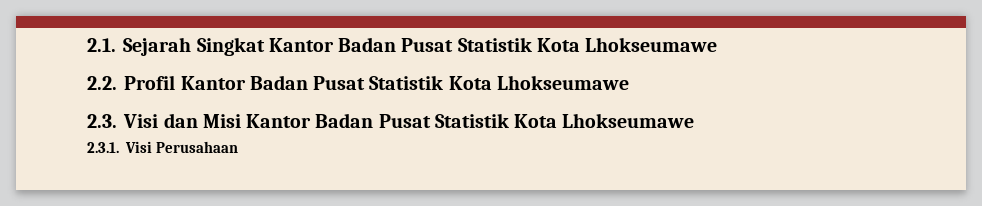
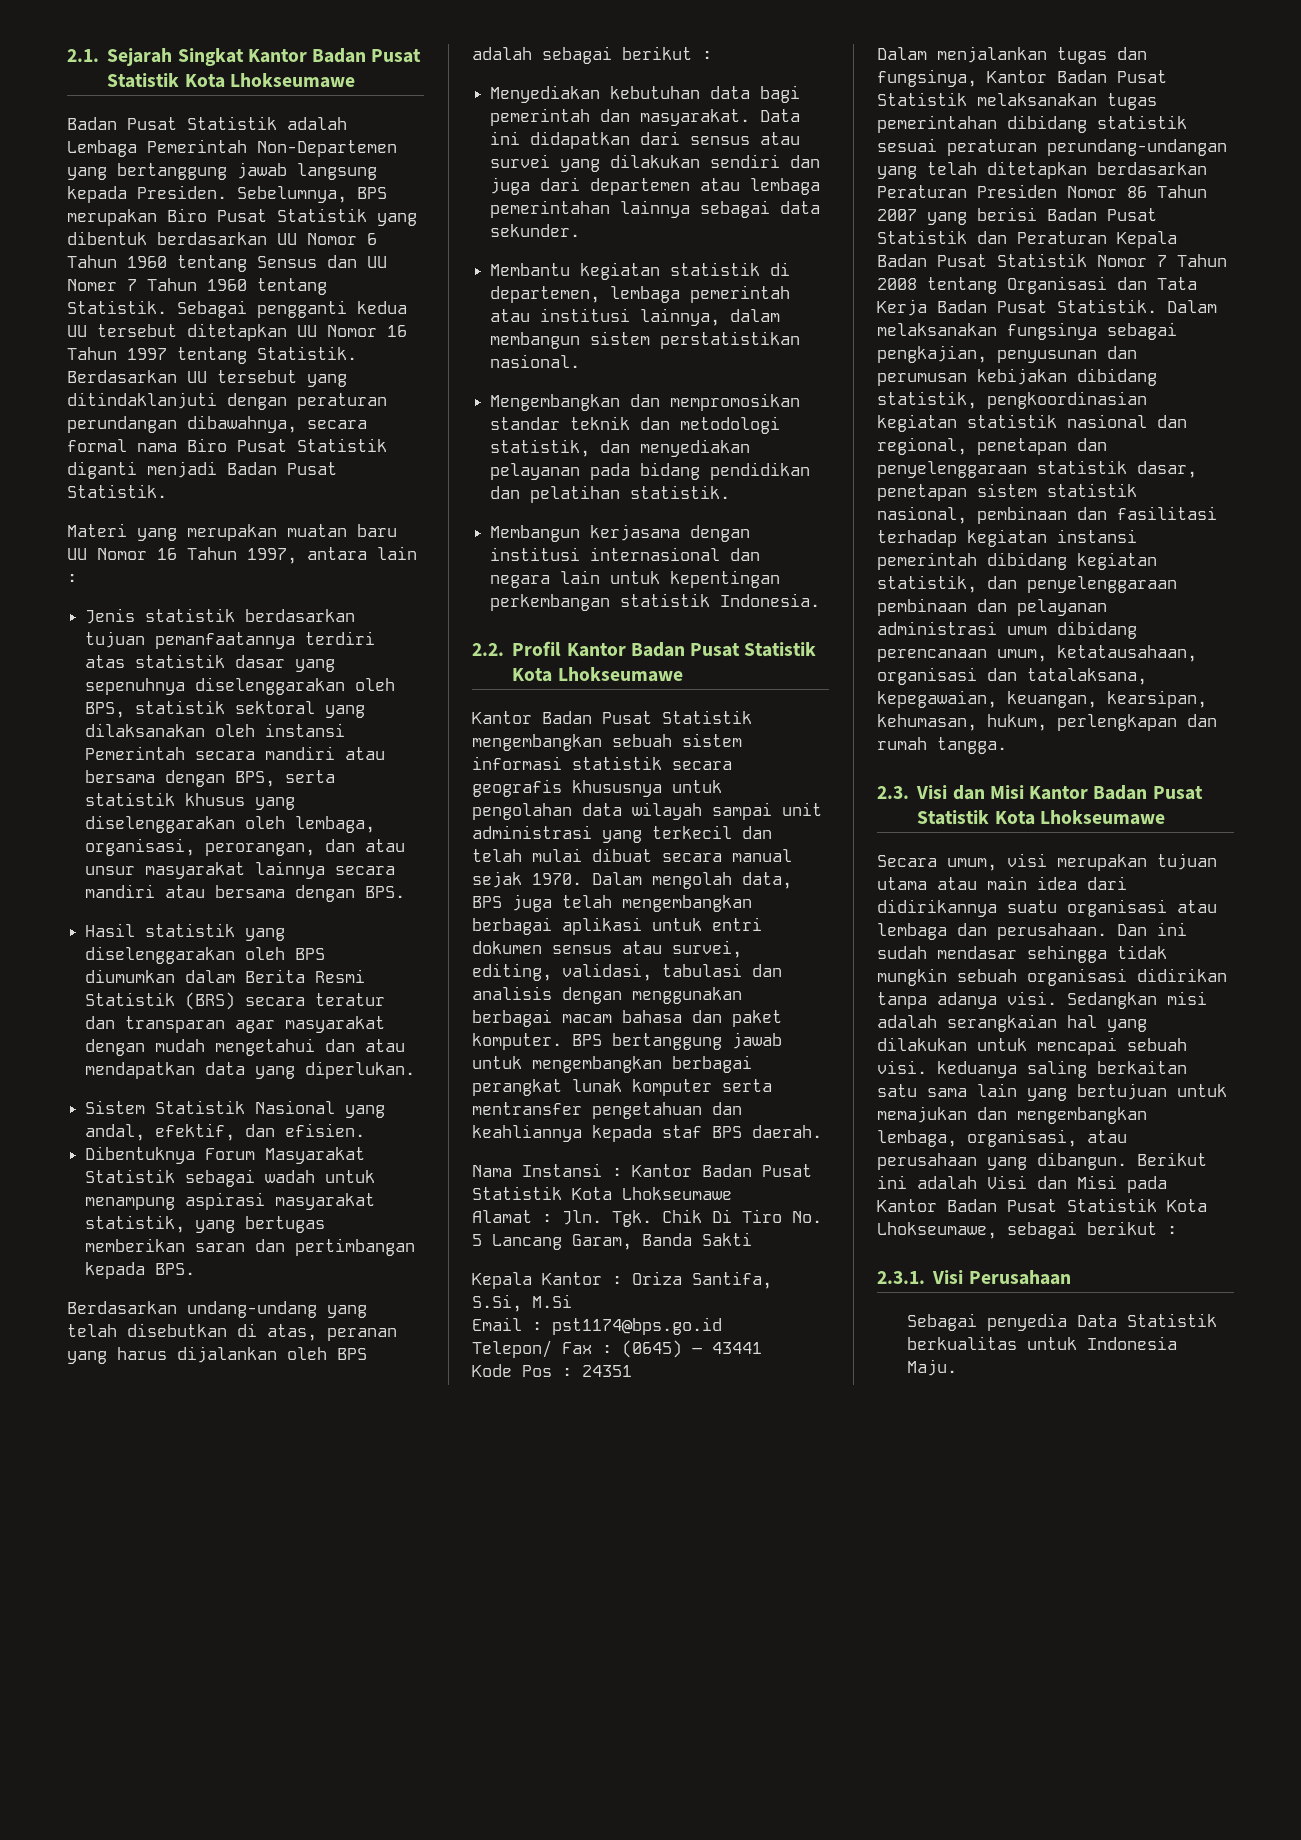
+ Badan Pusat Statistik adalah Lembaga Pemerintah Non-Departemen yang bertanggung jawab langsung kepada Presiden. Sebelumnya, BPS merupakan Biro Pusat Statistik yang dibentuk berdasarkan UU Nomor 6 Tahun 1960 tentang Sensus dan UU Nomer 7 Tahun 1960 tentang Statistik. Sebagai pengganti kedua UU tersebut ditetapkan UU Nomor 16 Tahun 1997 tentang Statistik. Berdasarkan UU tersebut yang ditindaklanjuti dengan peraturan perundangan dibawahnya, secara formal nama Biro Pusat Statistik diganti menjadi Badan Pusat Statistik.
+ Materi yang merupakan muatan baru UU Nomor 16 Tahun 1997, antara lain :
+ Jenis statistik berdasarkan tujuan pemanfaatannya terdiri atas statistik dasar yang sepenuhnya diselenggarakan oleh BPS, statistik sektoral yang dilaksanakan oleh instansi Pemerintah secara mandiri atau bersama dengan BPS, serta statistik khusus yang diselenggarakan oleh lembaga, organisasi, perorangan, dan atau unsur masyarakat lainnya secara mandiri atau bersama dengan BPS.
+ Hasil statistik yang diselenggarakan oleh BPS diumumkan dalam Berita Resmi Statistik (BRS) secara teratur dan transparan agar masyarakat dengan mudah mengetahui dan atau mendapatkan data yang diperlukan.
+ Sistem Statistik Nasional yang andal, efektif, dan efisien.
+ Dibentuknya Forum Masyarakat Statistik sebagai wadah untuk menampung aspirasi masyarakat statistik, yang bertugas memberikan saran dan pertimbangan kepada BPS.
+ Berdasarkan undang-undang yang telah disebutkan di atas, peranan yang harus dijalankan oleh BPS adalah sebagai berikut :
+ Menyediakan kebutuhan data bagi pemerintah dan masyarakat. Data ini didapatkan dari sensus atau survei yang dilakukan sendiri dan juga dari departemen atau lembaga pemerintahan lainnya sebagai data sekunder.
+ Membantu kegiatan statistik di departemen, lembaga pemerintah atau institusi lainnya, dalam membangun sistem perstatistikan nasional.
+ Mengembangkan dan mempromosikan standar teknik dan metodologi statistik, dan menyediakan pelayanan pada bidang pendidikan dan pelatihan statistik.
+ Membangun kerjasama dengan institusi internasional dan negara lain untuk kepentingan perkembangan statistik Indonesia.
+ Kantor Badan Pusat Statistik mengembangkan sebuah sistem informasi statistik secara geografis khususnya untuk pengolahan data wilayah sampai unit administrasi yang terkecil dan telah mulai dibuat secara manual sejak 1970. Dalam mengolah data, BPS juga telah mengembangkan berbagai aplikasi untuk entri dokumen sensus atau survei, editing, validasi, tabulasi dan analisis dengan menggunakan berbagai macam bahasa dan paket komputer. BPS bertanggung jawab untuk mengembangkan berbagai perangkat lunak komputer serta mentransfer pengetahuan dan keahliannya kepada staf BPS daerah.
+ Nama Instansi : Kantor Badan Pusat Statistik Kota Lhokseumawe
+ Alamat : Jln. Tgk. Chik Di Tiro No. 5 Lancang Garam, Banda Sakti
+ Kepala Kantor : Oriza Santifa, S.Si, M.Si
+ Email : pst1174@bps.go.id
+ Telepon/ Fax : (0645) – 43441
+ Kode Pos : 24351
+ Dalam menjalankan tugas dan fungsinya, Kantor Badan Pusat Statistik melaksanakan tugas pemerintahan dibidang statistik sesuai peraturan perundang-undangan yang telah ditetapkan berdasarkan Peraturan Presiden Nomor 86 Tahun 2007 yang berisi Badan Pusat Statistik dan Peraturan Kepala Badan Pusat Statistik Nomor 7 Tahun 2008 tentang Organisasi dan Tata Kerja Badan Pusat Statistik. Dalam melaksanakan fungsinya sebagai pengkajian, penyusunan dan perumusan kebijakan dibidang statistik, pengkoordinasian kegiatan statistik nasional dan regional, penetapan dan penyelenggaraan statistik dasar, penetapan sistem statistik nasional, pembinaan dan fasilitasi terhadap kegiatan instansi pemerintah dibidang kegiatan statistik, dan penyelenggaraan pembinaan dan pelayanan administrasi umum dibidang perencanaan umum, ketatausahaan, organisasi dan tatalaksana, kepegawaian, keuangan, kearsipan, kehumasan, hukum, perlengkapan dan rumah tangga.
+ Secara umum, visi merupakan tujuan utama atau main idea dari didirikannya suatu organisasi atau lembaga dan perusahaan. Dan ini sudah mendasar sehingga tidak mungkin sebuah organisasi didirikan tanpa adanya visi. Sedangkan misi adalah serangkaian hal yang dilakukan untuk mencapai sebuah visi. keduanya saling berkaitan satu sama lain yang bertujuan untuk memajukan dan mengembangkan lembaga, organisasi, atau perusahaan yang dibangun. Berikut ini adalah Visi dan Misi pada Kantor Badan Pusat Statistik Kota Lhokseumawe, sebagai berikut :
  2.3.1. Visi Perusahaan
+ Sebagai penyedia Data Statistik berkualitas untuk Indonesia Maju.

